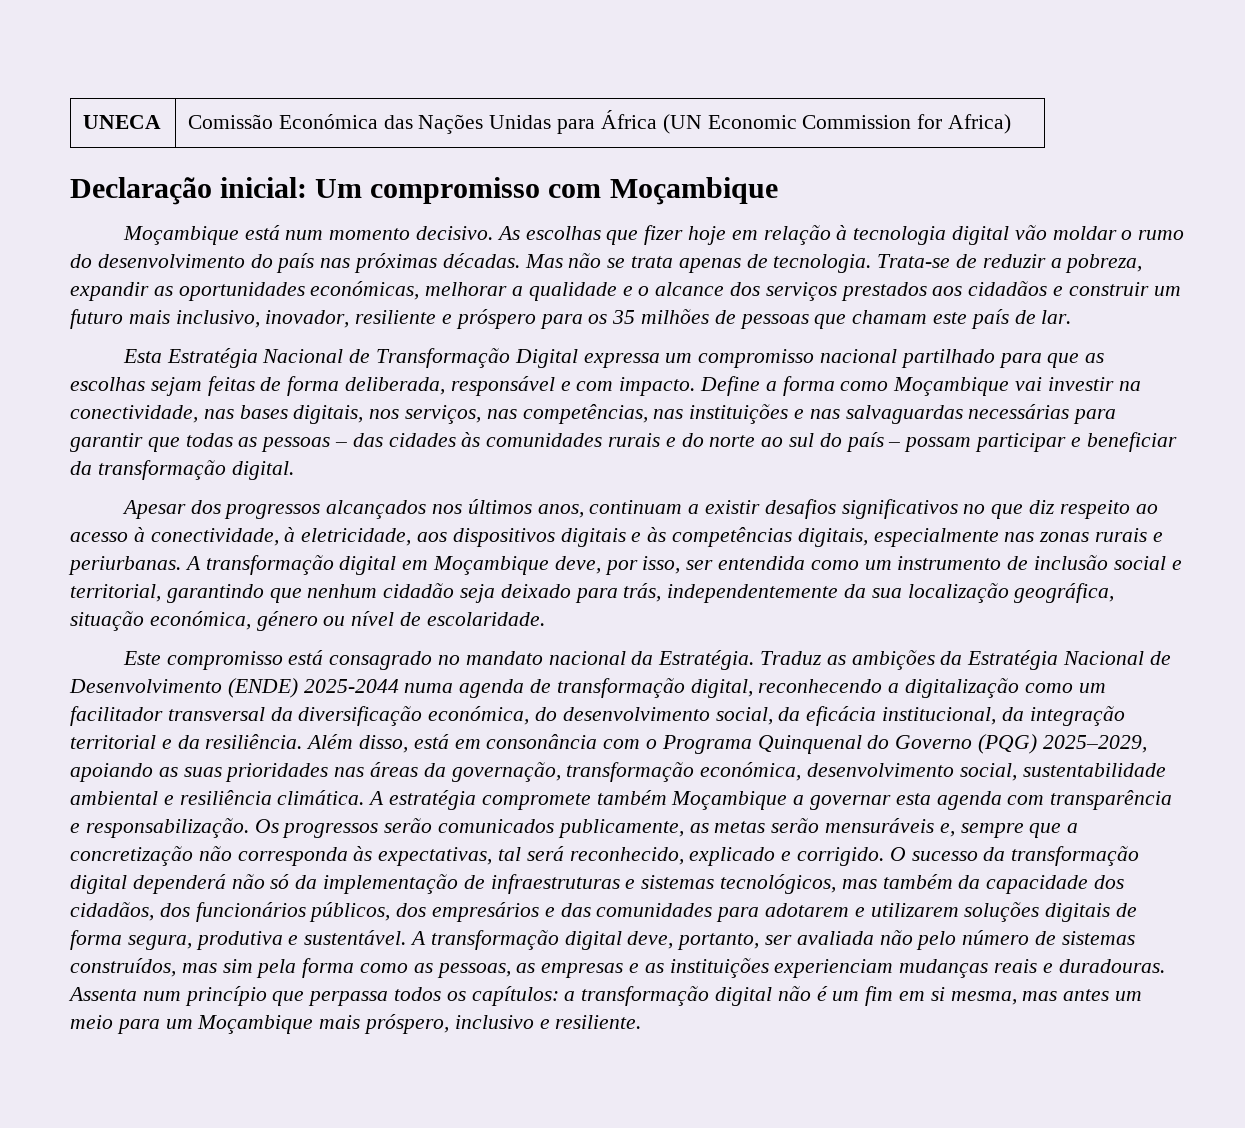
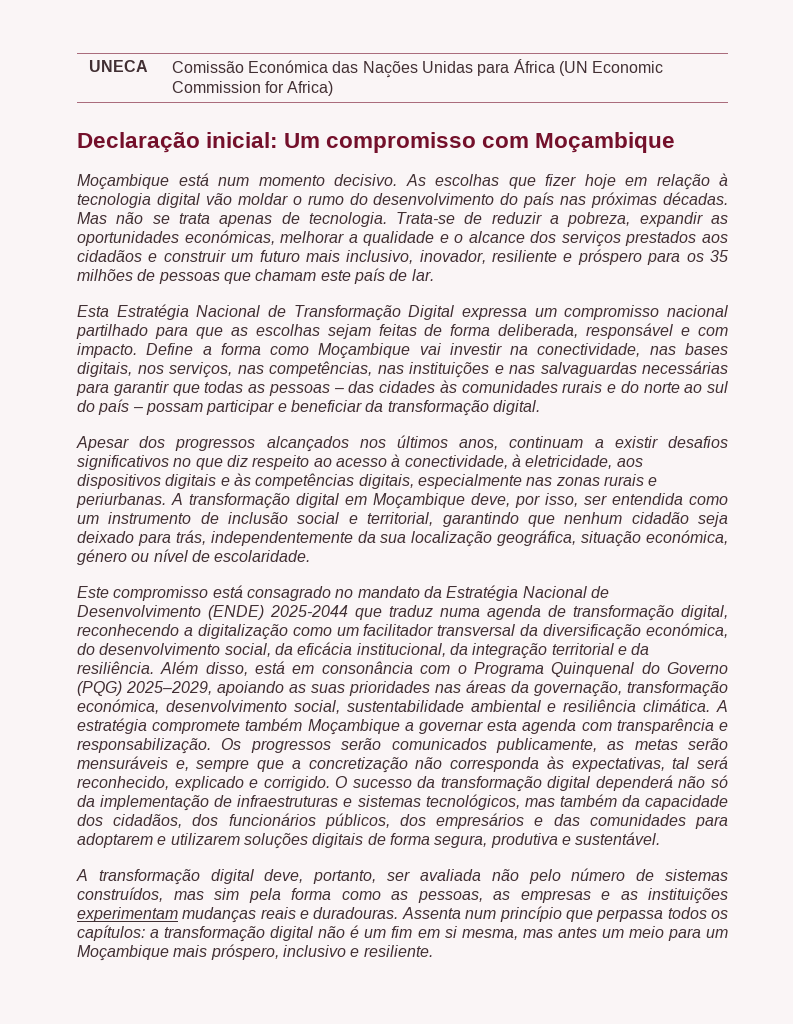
- Este compromisso está consagrado no mandato nacional da Estratégia. Traduz as ambições da Estratégia Nacional de Desenvolvimento (ENDE) 2025-2044 numa agenda de transformação digital, reconhecendo a digitalização como um facilitador transversal da diversificação económica, do desenvolvimento social, da eficácia institucional, da integração territorial e da resiliência.
+ Este compromisso está consagrado no mandato da Estratégia Nacional de Desenvolvimento (ENDE) 2025-2044 que traduz numa agenda de transformação digital, reconhecendo a digitalização como um facilitador transversal da diversificação económica, do desenvolvimento social, da eficácia institucional, da integração territorial e da resiliência.
- O sucesso da transformação digital dependerá não só da implementação de infraestruturas e sistemas tecnológicos, mas também da capacidade dos cidadãos, dos funcionários públicos, dos empresários e das comunidades para adotarem e utilizarem soluções digitais de forma segura, produtiva e sustentável. A transformação digital deve, portanto, ser avaliada não pelo número de sistemas construídos, mas sim pela forma como as pessoas, as empresas e as instituições experienciam mudanças reais e duradouras.
+ O sucesso da transformação digital dependerá não só da implementação de infraestruturas e sistemas tecnológicos, mas também da capacidade dos cidadãos, dos funcionários públicos, dos empresários e das comunidades para adoptarem e utilizarem soluções digitais de forma segura, produtiva e sustentável.
+ A transformação digital deve, portanto, ser avaliada não pelo número de sistemas construídos, mas sim pela forma como as pessoas, as empresas e as instituições experimentam mudanças reais e duradouras.

